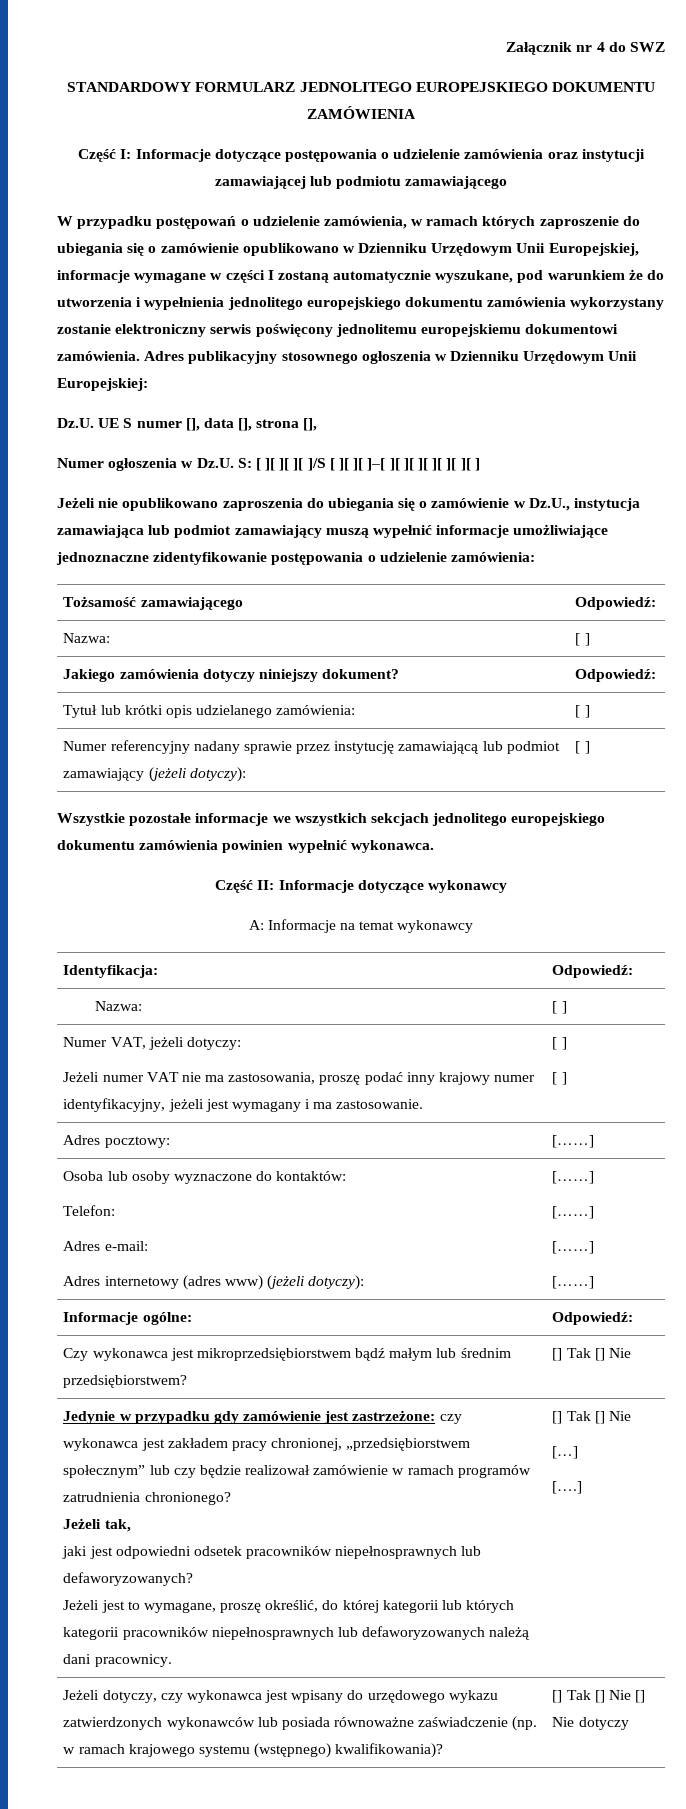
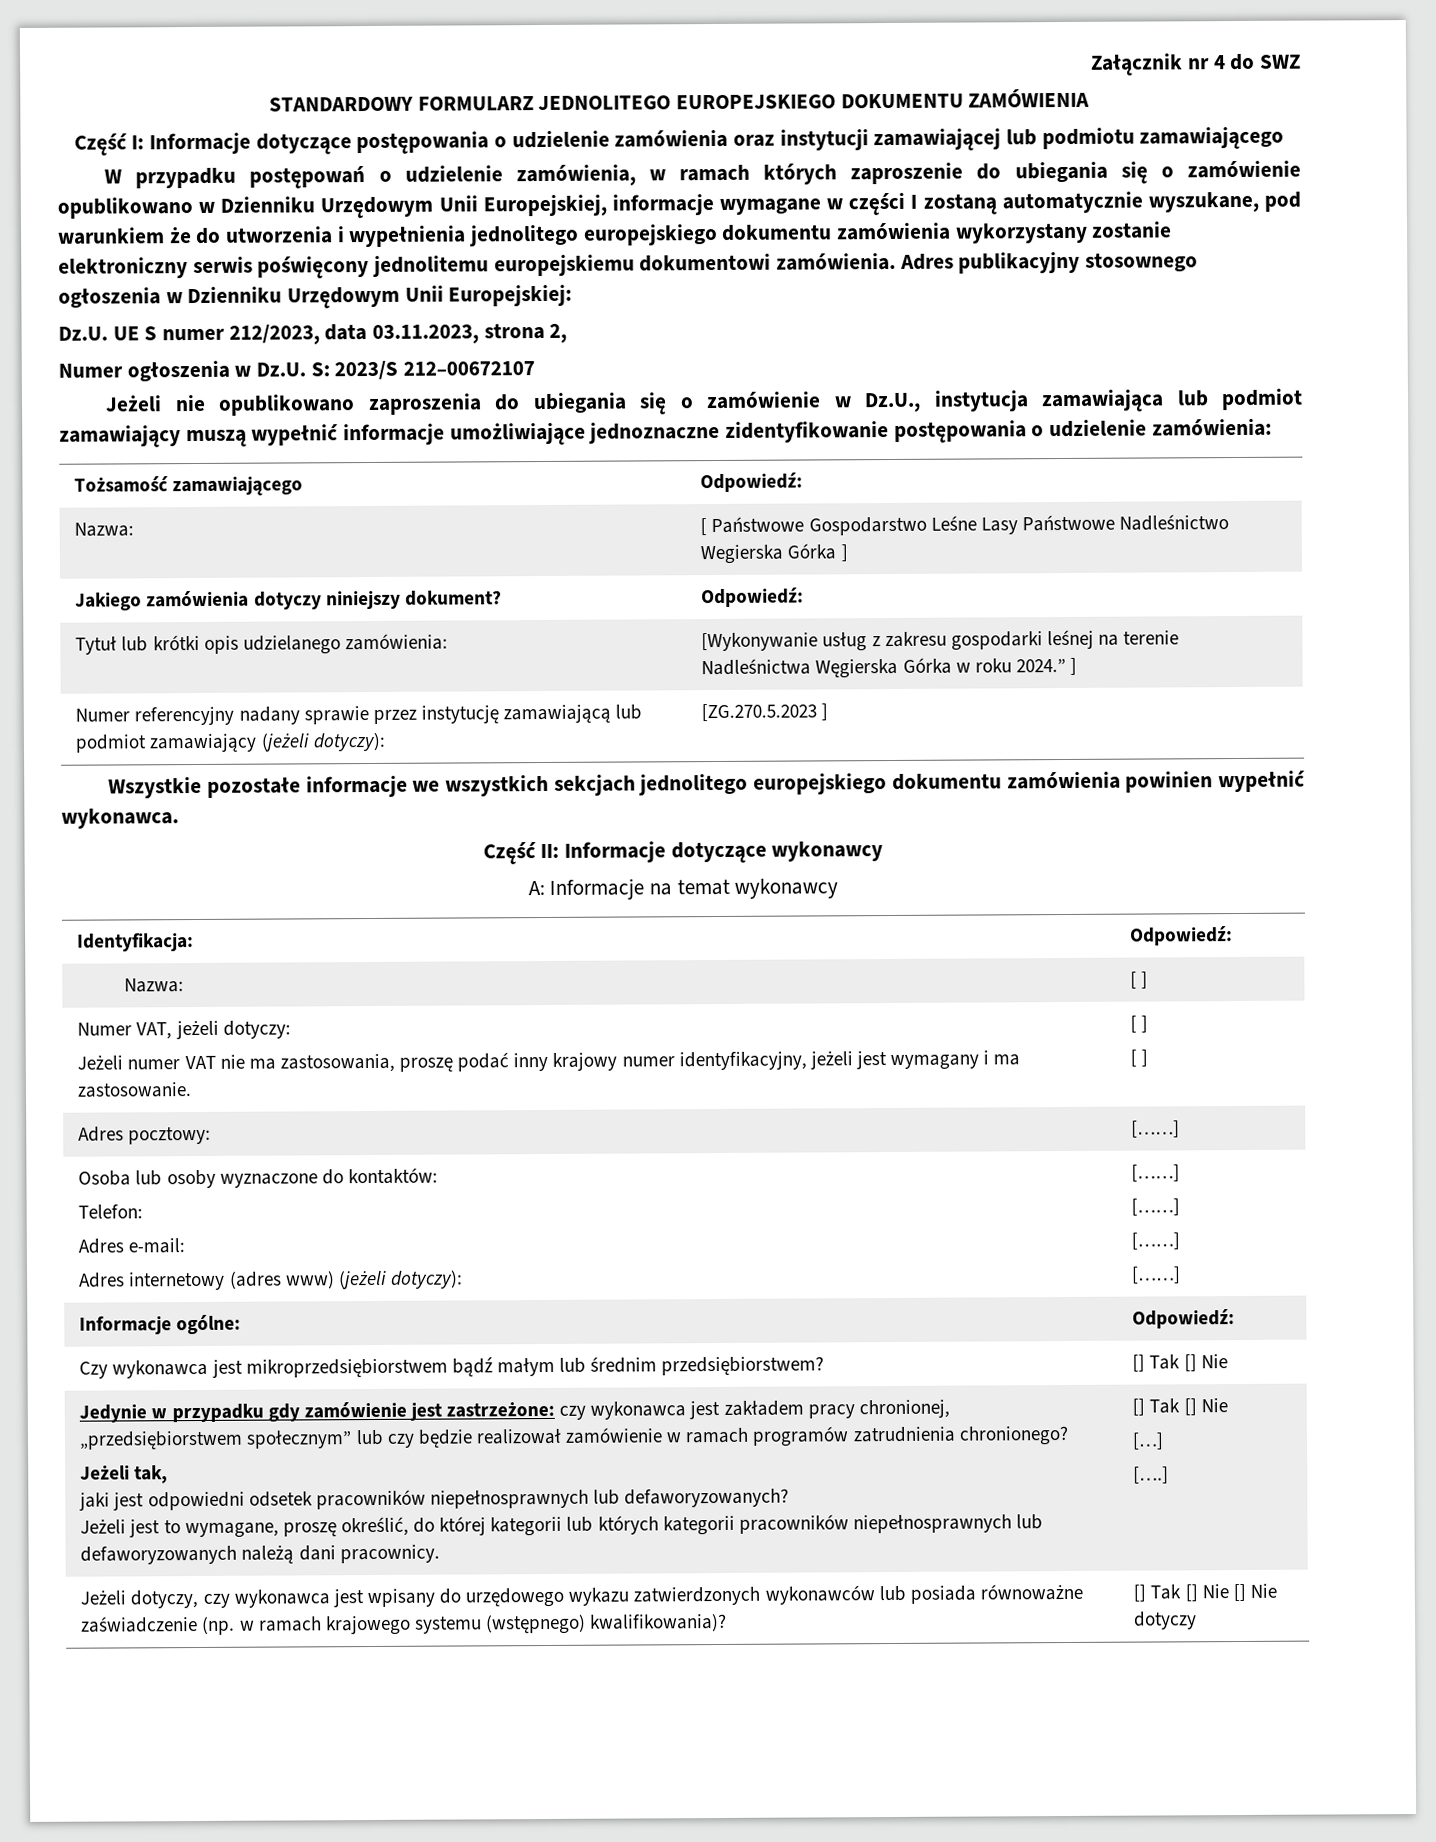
- Dz.U. UE S numer [], data [], strona [],
+ Dz.U. UE S numer 212/2023, data 03.11.2023, strona 2,
- Numer ogłoszenia w Dz.U. S: [ ][ ][ ][ ]/S [ ][ ][ ]–[ ][ ][ ][ ][ ][ ][ ]
+ Numer ogłoszenia w Dz.U. S: 2023/S 212–00672107
  Tożsamość zamawiającego | Odpowiedź:
- Nazwa: | [ ]
+ Nazwa: | [ Państwowe Gospodarstwo Leśne Lasy Państwowe Nadleśnictwo Wegierska Górka ]
- Tytuł lub krótki opis udzielanego zamówienia: | [ ]
+ Tytuł lub krótki opis udzielanego zamówienia: | [Wykonywanie usług z zakresu gospodarki leśnej na terenie Nadleśnictwa Węgierska Górka w roku 2024.” ]
- Numer referencyjny nadany sprawie przez instytucję zamawiającą lub podmiot zamawiający (jeżeli dotyczy): | [ ]
+ Numer referencyjny nadany sprawie przez instytucję zamawiającą lub podmiot zamawiający (jeżeli dotyczy): | [ZG.270.5.2023 ]

